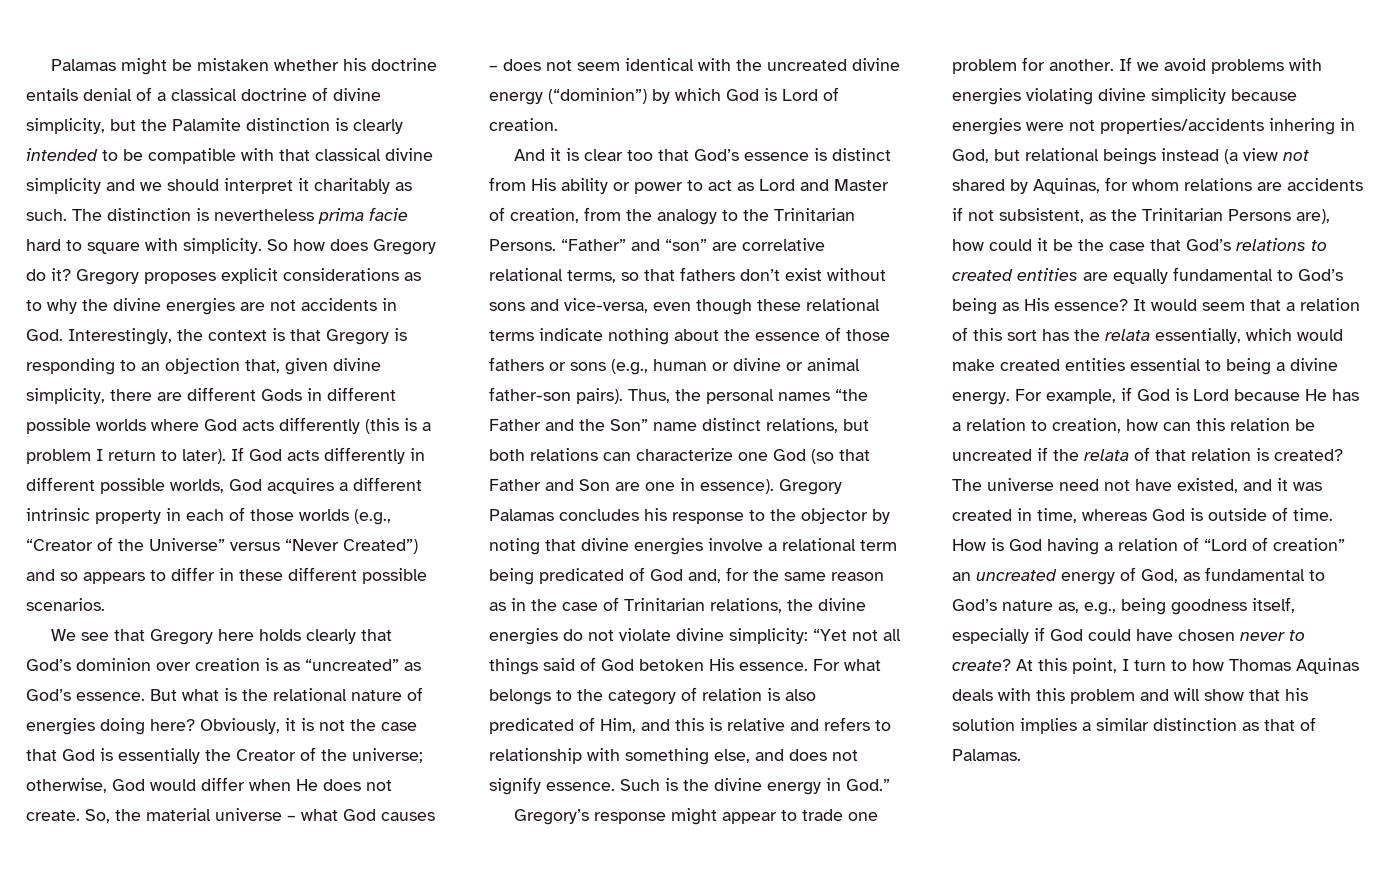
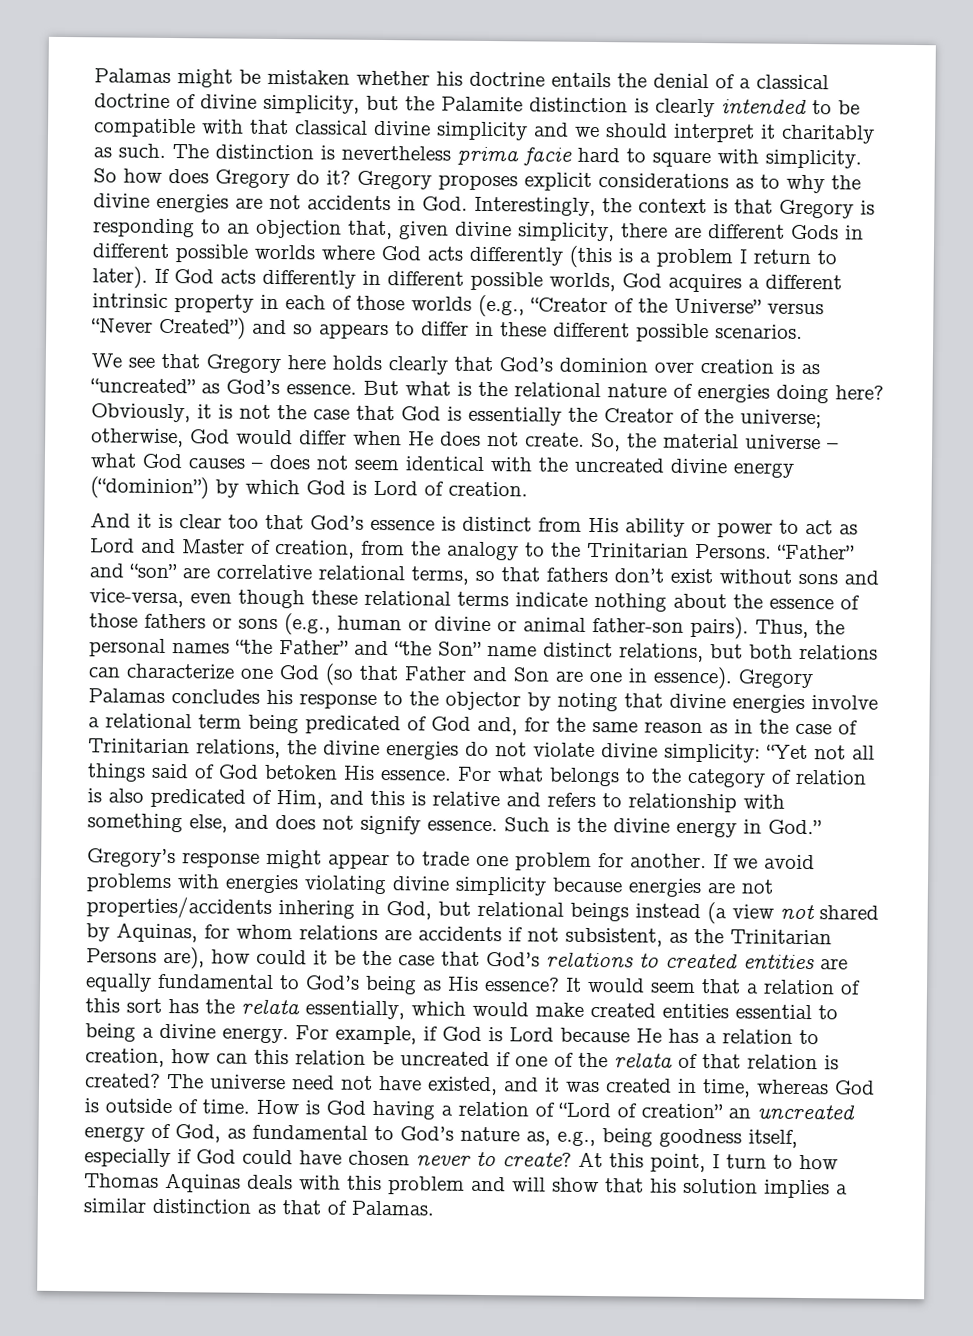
- Palamas might be mistaken whether his doctrine entails denial of a classical doctrine of divine simplicity, but the Palamite distinction is clearly intended to be compatible with that classical divine simplicity and we should interpret it charitably as such.
+ Palamas might be mistaken whether his doctrine entails the denial of a classical doctrine of divine simplicity, but the Palamite distinction is clearly intended to be compatible with that classical divine simplicity and we should interpret it charitably as such.
- Thus, the personal names “the Father and the Son” name distinct relations, but both relations can characterize one God (so that Father and Son are one in essence).
+ Thus, the personal names “the Father” and “the Son” name distinct relations, but both relations can characterize one God (so that Father and Son are one in essence).
- If we avoid problems with energies violating divine simplicity because energies were not properties/accidents inhering in God, but relational beings instead (a view not shared by Aquinas, for whom relations are accidents if not subsistent, as the Trinitarian Persons are), how could it be the case that God’s relations to created entities are equally fundamental to God’s being as His essence?
+ If we avoid problems with energies violating divine simplicity because energies are not properties/accidents inhering in God, but relational beings instead (a view not shared by Aquinas, for whom relations are accidents if not subsistent, as the Trinitarian Persons are), how could it be the case that God’s relations to created entities are equally fundamental to God’s being as His essence?
- For example, if God is Lord because He has a relation to creation, how can this relation be uncreated if the relata of that relation is created?
+ For example, if God is Lord because He has a relation to creation, how can this relation be uncreated if one of the relata of that relation is created?

